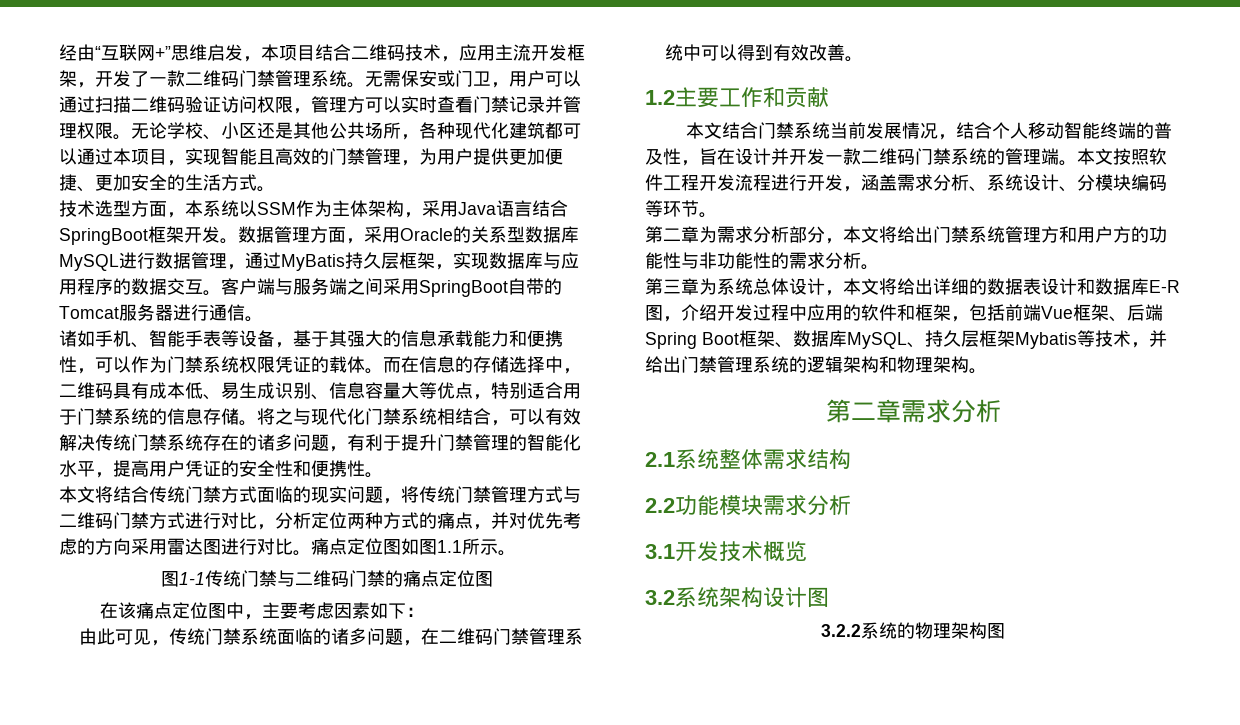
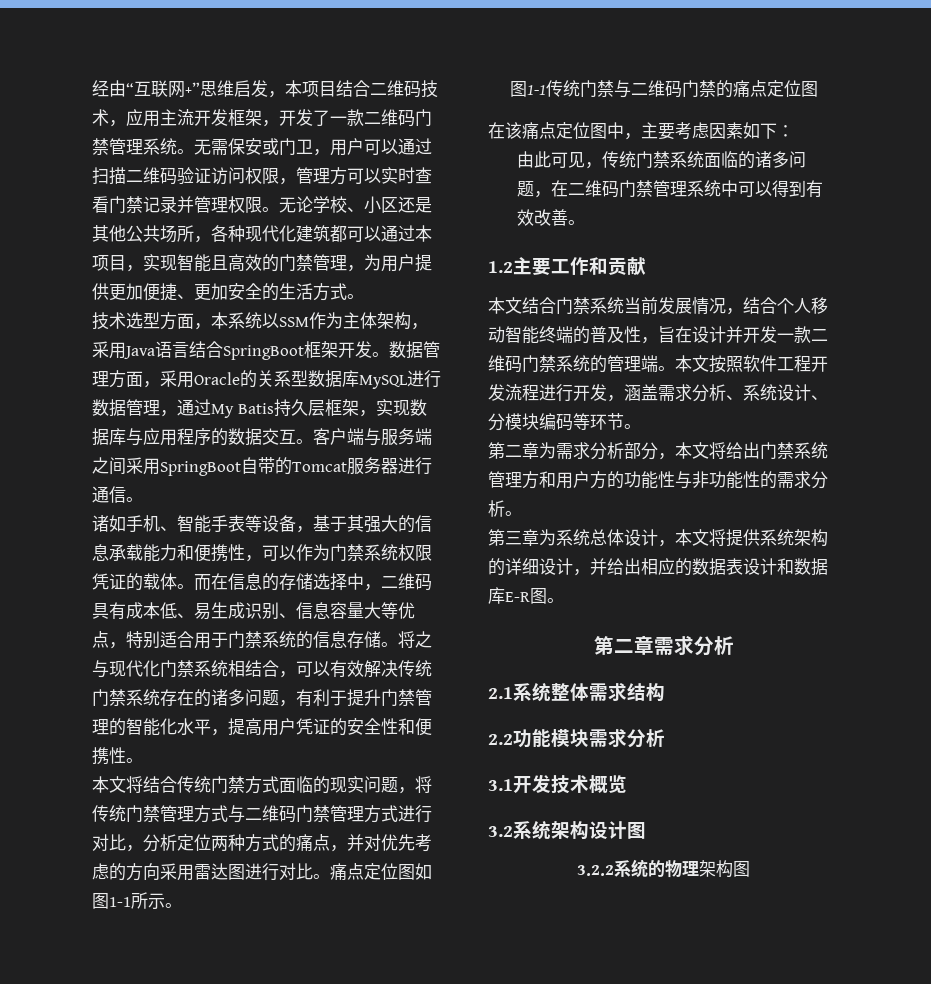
- 数据管理方面，采用Oracle的关系型数据库MySQL进行数据管理，通过MyBatis持久层框架，实现数据库与应用程序的数据交互。
+ 数据管理方面，采用Oracle的关系型数据库MySQL进行数据管理，通过My Batis持久层框架，实现数据库与应用程序的数据交互。
- 本文将结合传统门禁方式面临的现实问题，将传统门禁管理方式与二维码门禁方式进行对比，分析定位两种方式的痛点，并对优先考虑的方向采用雷达图进行对比。
+ 本文将结合传统门禁方式面临的现实问题，将传统门禁管理方式与二维码门禁管理方式进行对比，分析定位两种方式的痛点，并对优先考虑的方向采用雷达图进行对比。
- 痛点定位图如图1.1所示。
+ 痛点定位图如图1-1所示。
- 第三章为系统总体设计，本文将给出详细的数据表设计和数据库E-R图，介绍开发过程中应用的软件和框架，包括前端Vue框架、后端Spring Boot框架、数据库MySQL、持久层框架Mybatis等技术，并给出门禁管理系统的逻辑架构和物理架构。
+ 第三章为系统总体设计，本文将提供系统架构的详细设计，并给出相应的数据表设计和数据库E-R图。

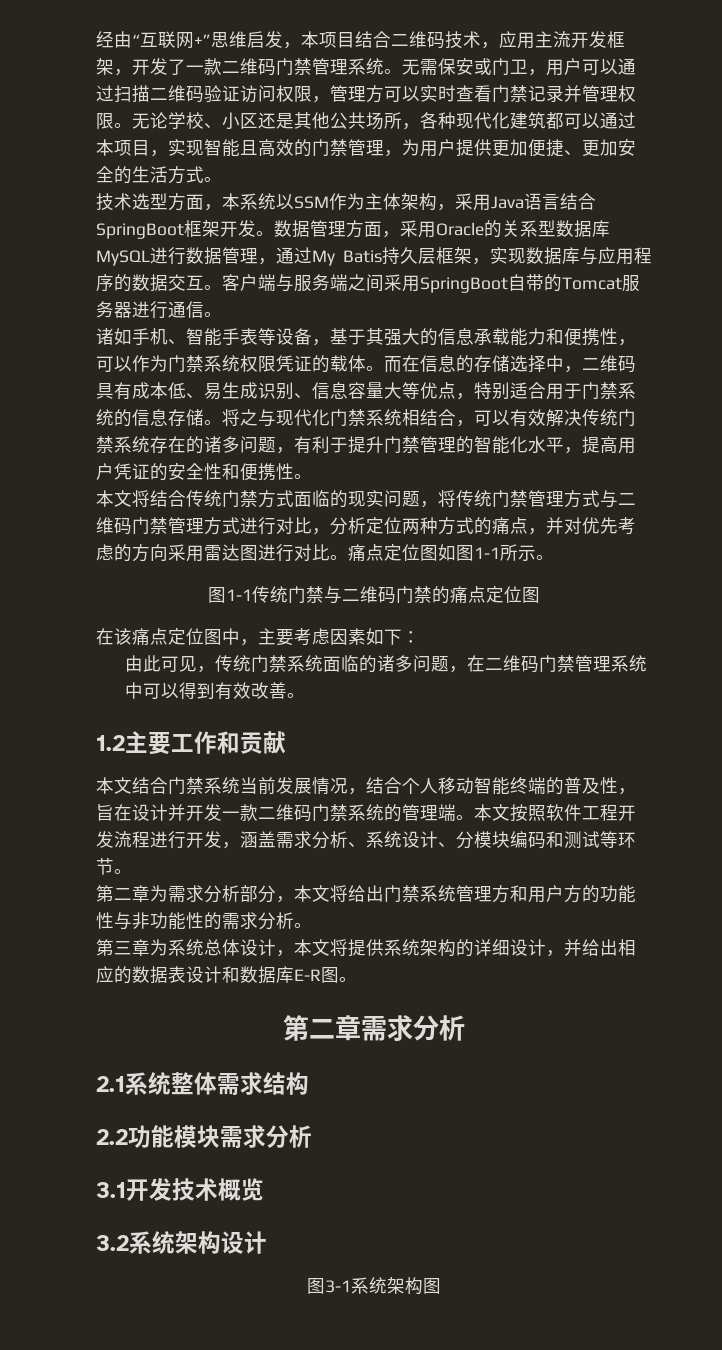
- 本文按照软件工程开发流程进行开发，涵盖需求分析、系统设计、分模块编码等环节。
+ 本文按照软件工程开发流程进行开发，涵盖需求分析、系统设计、分模块编码和测试等环节。
- 3.2系统架构设计图
- 3.2.2系统的物理架构图
+ 3.2系统架构设计
+ 图3-1系统架构图

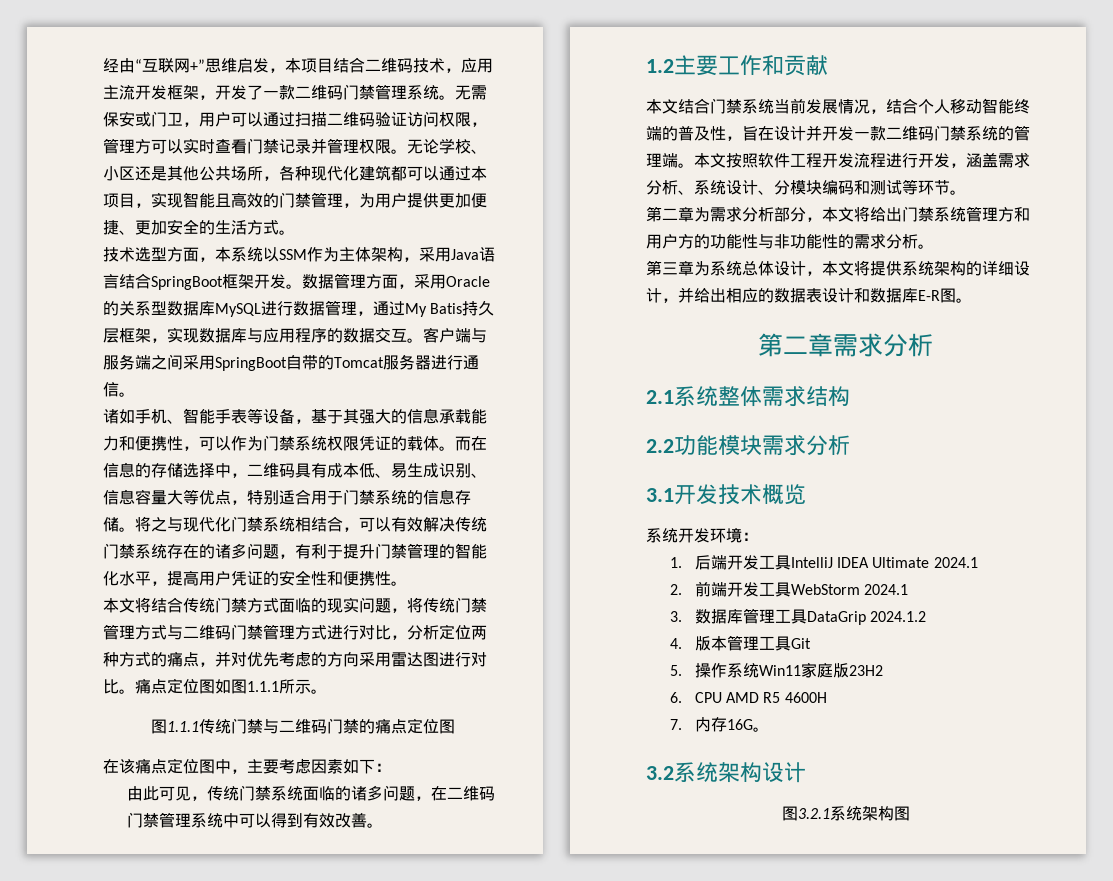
- 痛点定位图如图1-1所示。
+ 痛点定位图如图1.1.1所示。
- 图1-1传统门禁与二维码门禁的痛点定位图
+ 图1.1.1传统门禁与二维码门禁的痛点定位图
+ 系统开发环境：
+ 1.后端开发工具IntelliJ IDEA Ultimate 2024.1
+ 2.前端开发工具WebStorm 2024.1
+ 3.数据库管理工具DataGrip 2024.1.2
+ 4.版本管理工具Git
+ 5.操作系统Win11家庭版23H2
+ 6. CPU AMD R5 4600H
+ 7.内存16G。
- 图3-1系统架构图
+ 图3.2.1系统架构图

